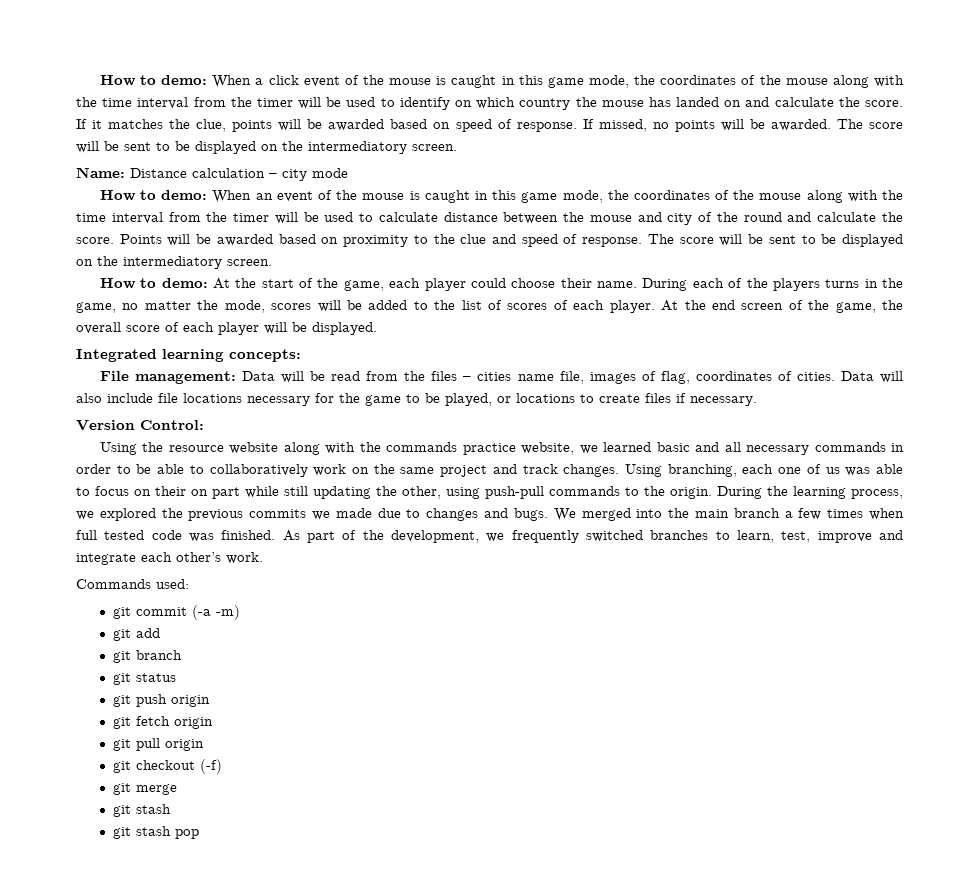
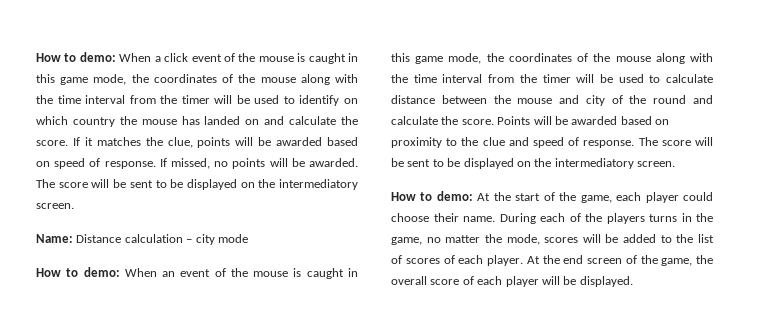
- Integrated learning concepts:
- File management: Data will be read from the files – cities name file, images of flag, coordinates of cities. Data will also include file locations necessary for the game to be played, or locations to create files if necessary.
- Version Control:
- Using the resource website along with the commands practice website, we learned basic and all necessary commands in order to be able to collaboratively work on the same project and track changes. Using branching, each one of us was able to focus on their on part while still updating the other, using push-pull commands to the origin. During the learning process, we explored the previous commits we made due to changes and bugs. We merged into the main branch a few times when full tested code was finished. As part of the development, we frequently switched branches to learn, test, improve and integrate each other’s work.
- Commands used:
- git commit (-a -m)
- git add
- git branch
- git status
- git push origin
- git fetch origin
- git pull origin
- git checkout (-f)
- git merge
- git stash
- git stash pop

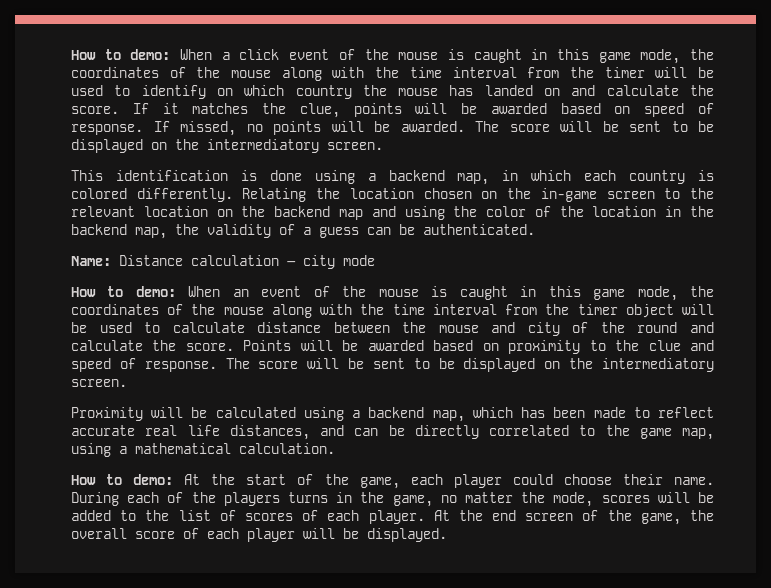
+ This identification is done using a backend map, in which each country is colored differently. Relating the location chosen on the in-game screen to the relevant location on the backend map and using the color of the location in the backend map, the validity of a guess can be authenticated.
- How to demo: When an event of the mouse is caught in this game mode, the coordinates of the mouse along with the time interval from the timer will be used to calculate distance between the mouse and city of the round and calculate the score.
+ How to demo: When an event of the mouse is caught in this game mode, the coordinates of the mouse along with the time interval from the timer object will be used to calculate distance between the mouse and city of the round and calculate the score.
+ Proximity will be calculated using a backend map, which has been made to reflect accurate real life distances, and can be directly correlated to the game map, using a mathematical calculation.

